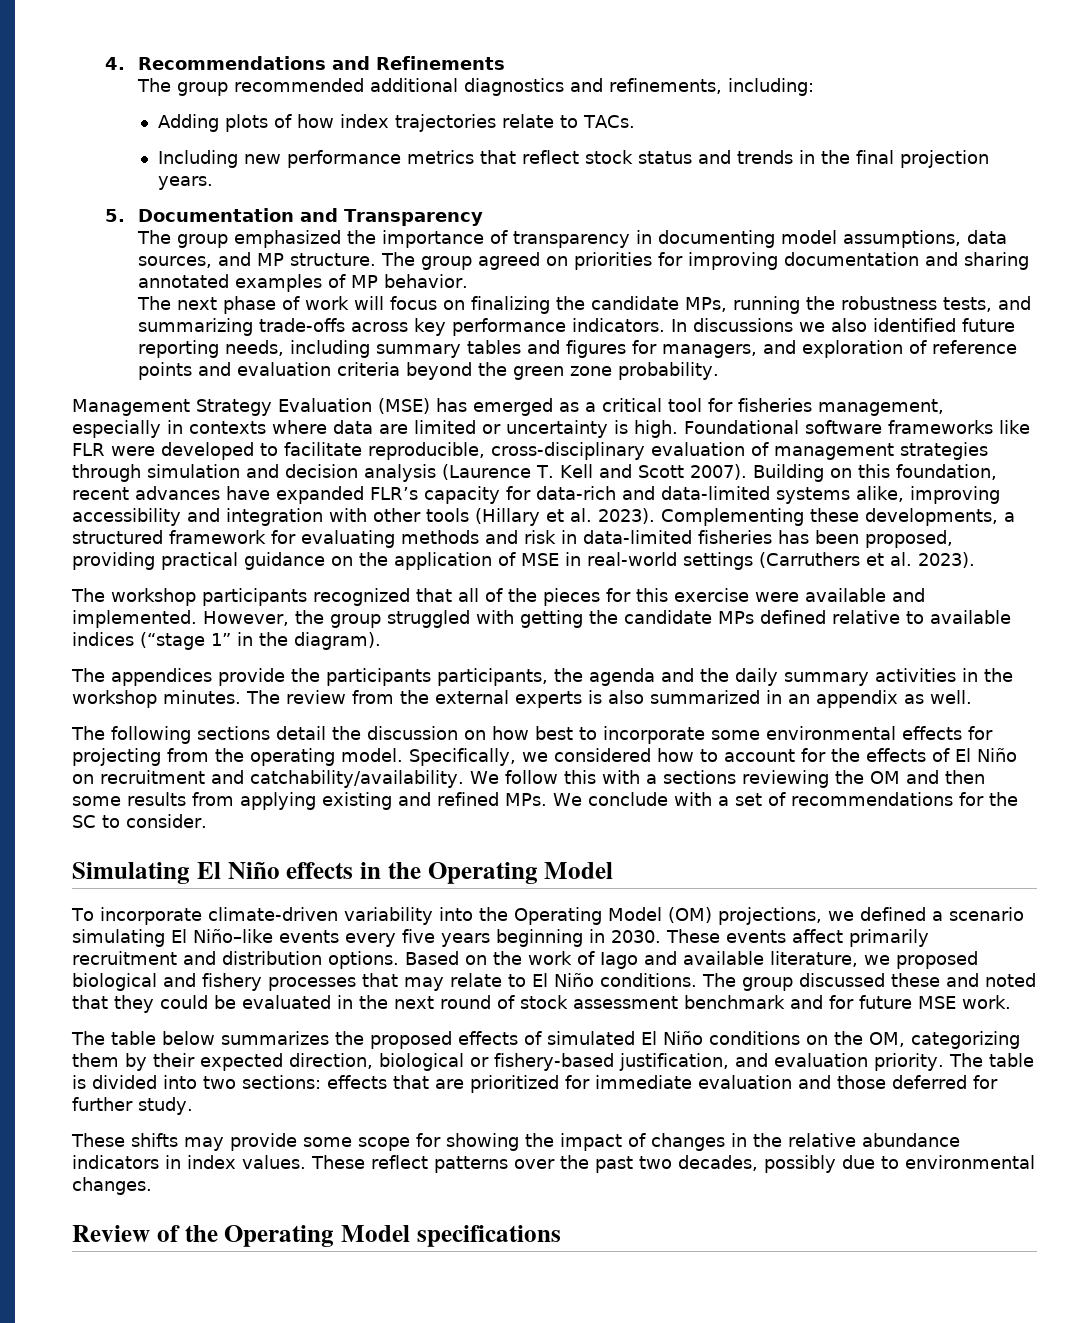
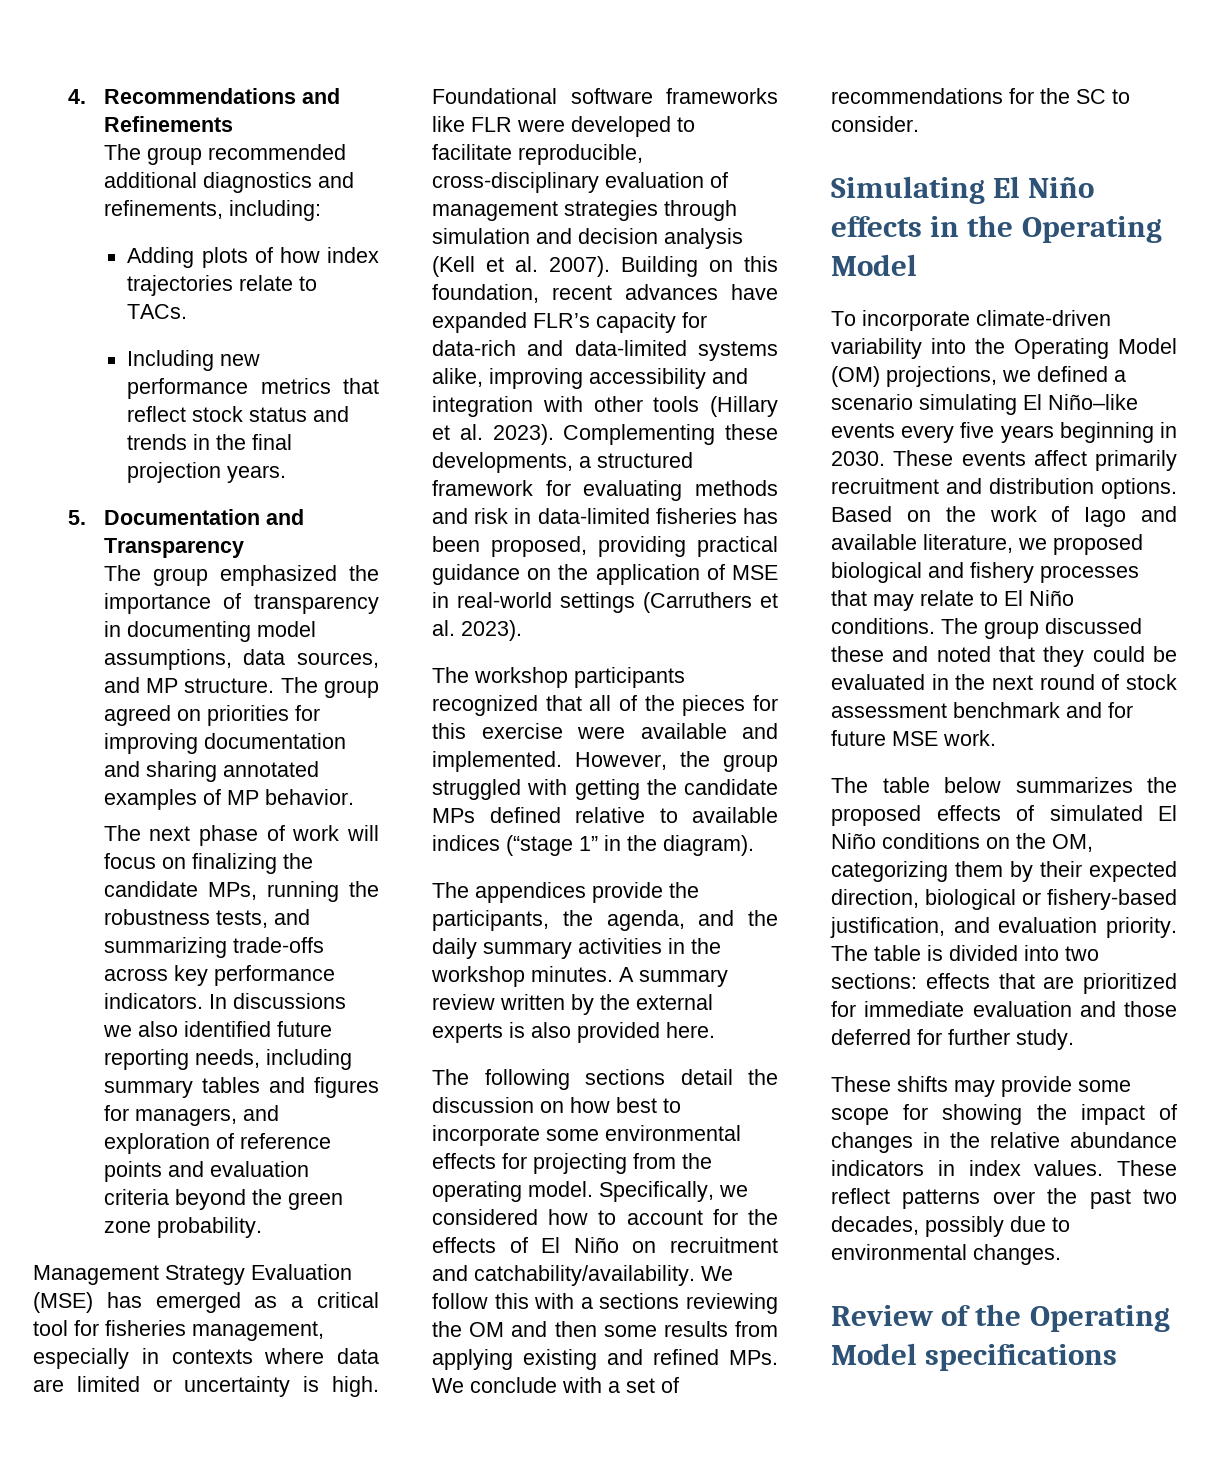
- Foundational software frameworks like FLR were developed to facilitate reproducible, cross-disciplinary evaluation of management strategies through simulation and decision analysis (Laurence T. Kell and Scott 2007).
+ Foundational software frameworks like FLR were developed to facilitate reproducible, cross-disciplinary evaluation of management strategies through simulation and decision analysis (Kell et al. 2007).
- The appendices provide the participants participants, the agenda and the daily summary activities in the workshop minutes.
+ The appendices provide the participants, the agenda, and the daily summary activities in the workshop minutes.
- The review from the external experts is also summarized in an appendix as well.
+ A summary review written by the external experts is also provided here.

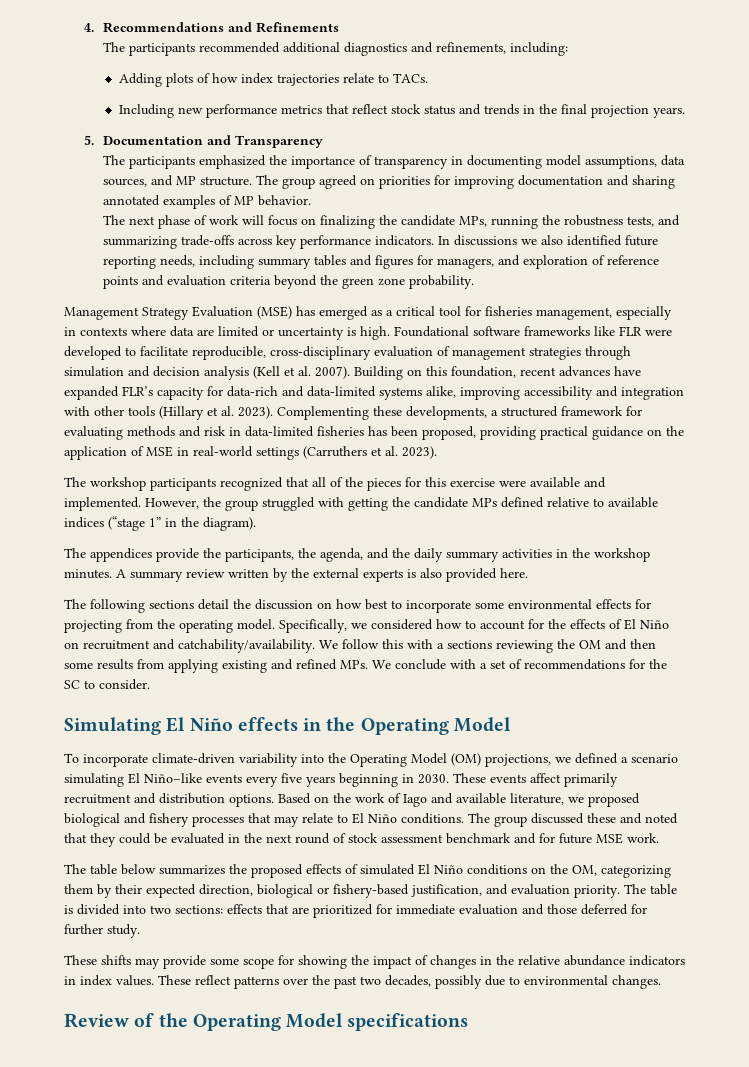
- The group recommended additional diagnostics and refinements, including:
+ The participants recommended additional diagnostics and refinements, including:
- The group emphasized the importance of transparency in documenting model assumptions, data sources, and MP structure.
+ The participants emphasized the importance of transparency in documenting model assumptions, data sources, and MP structure.

